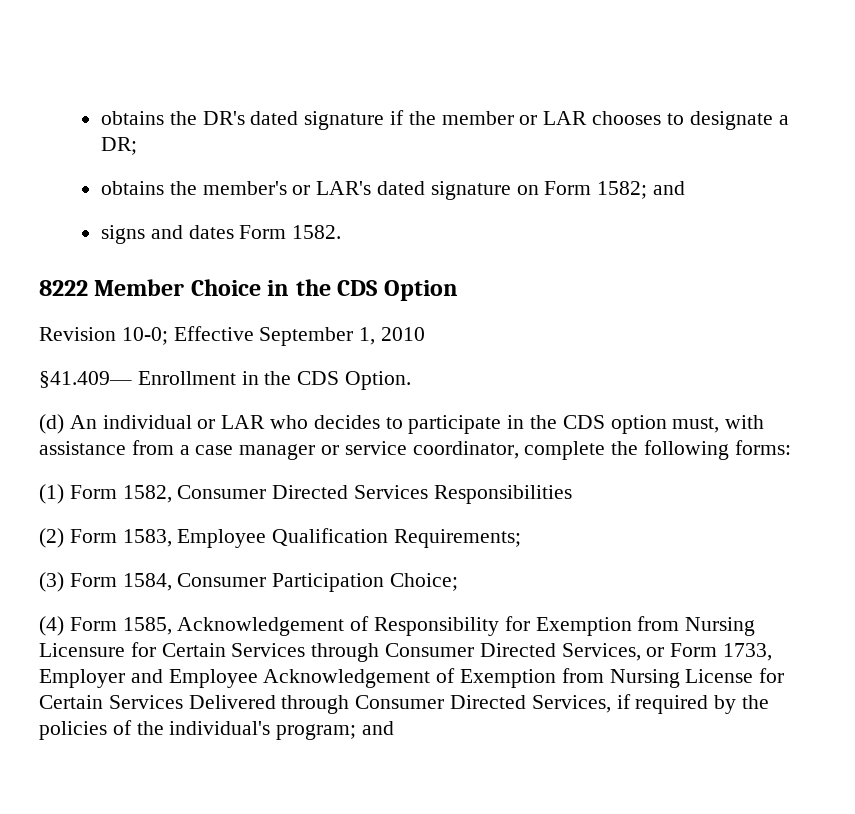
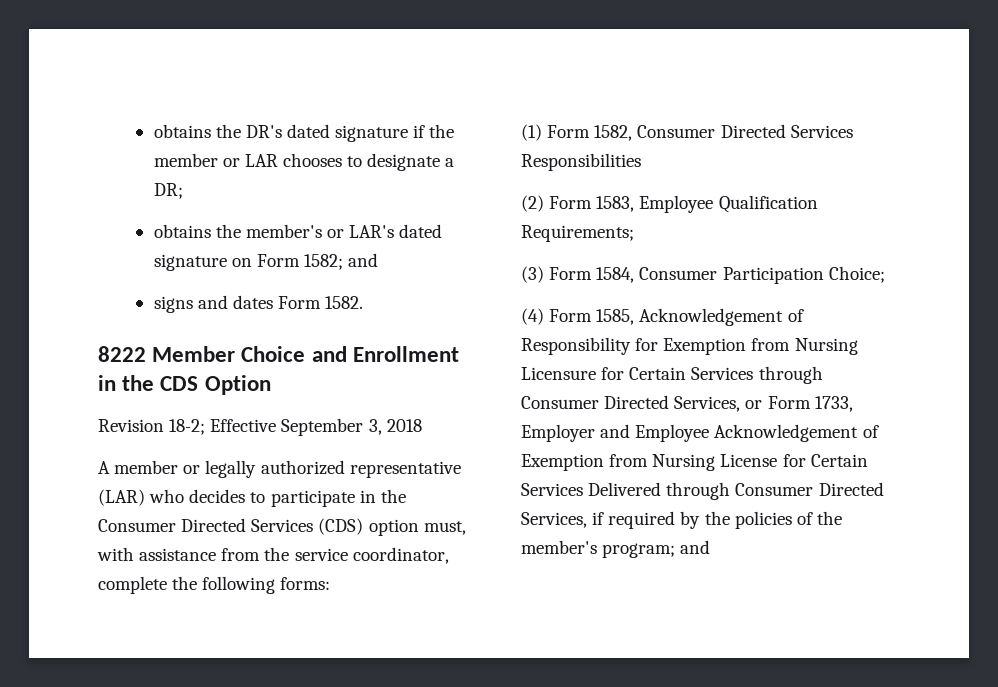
- 8222 Member Choice in the CDS Option
+ 8222 Member Choice and Enrollment in the CDS Option
- Revision 10-0; Effective September 1, 2010
- §41.409— Enrollment in the CDS Option.
- (d) An individual or LAR who decides to participate in the CDS option must, with assistance from a case manager or service coordinator, complete the following forms:
+ Revision 18-2; Effective September 3, 2018
+ A member or legally authorized representative (LAR) who decides to participate in the Consumer Directed Services (CDS) option must, with assistance from the service coordinator, complete the following forms:
- (4) Form 1585, Acknowledgement of Responsibility for Exemption from Nursing Licensure for Certain Services through Consumer Directed Services, or Form 1733, Employer and Employee Acknowledgement of Exemption from Nursing License for Certain Services Delivered through Consumer Directed Services, if required by the policies of the individual's program; and
+ (4) Form 1585, Acknowledgement of Responsibility for Exemption from Nursing Licensure for Certain Services through Consumer Directed Services, or Form 1733, Employer and Employee Acknowledgement of Exemption from Nursing License for Certain Services Delivered through Consumer Directed Services, if required by the policies of the member's program; and

